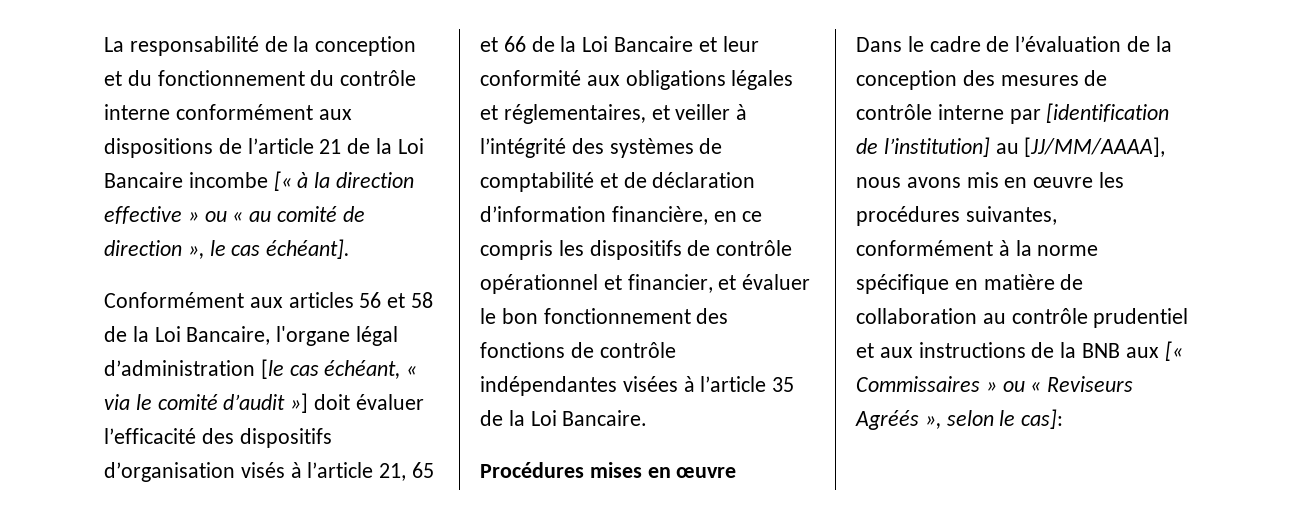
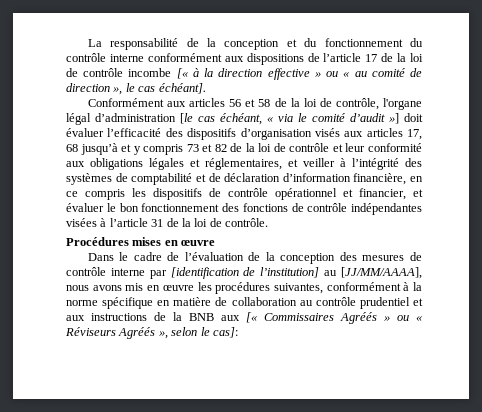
- La responsabilité de la conception et du fonctionnement du contrôle interne conformément aux dispositions de l’article 21 de la Loi Bancaire incombe [« à la direction effective » ou « au comité de direction », le cas échéant].
+ La responsabilité de la conception et du fonctionnement du contrôle interne conformément aux dispositions de l’article 17 de la loi de contrôle incombe [« à la direction effective » ou « au comité de direction », le cas échéant].
- Conformément aux articles 56 et 58 de la Loi Bancaire, l'organe légal d’administration [le cas échéant, « via le comité d’audit »] doit évaluer l’efficacité des dispositifs d’organisation visés à l’article 21, 65 et 66 de la Loi Bancaire et leur conformité aux obligations légales et réglementaires, et veiller à l’intégrité des systèmes de comptabilité et de déclaration d’information financière, en ce compris les dispositifs de contrôle opérationnel et financier, et évaluer le bon fonctionnement des fonctions de contrôle indépendantes visées à l’article 35 de la Loi Bancaire.
+ Conformément aux articles 56 et 58 de la loi de contrôle, l'organe légal d’administration [le cas échéant, « via le comité d’audit »] doit évaluer l’efficacité des dispositifs d’organisation visés aux articles 17, 68 jusqu’à et y compris 73 et 82 de la loi de contrôle et leur conformité aux obligations légales et réglementaires, et veiller à l’intégrité des systèmes de comptabilité et de déclaration d’information financière, en ce compris les dispositifs de contrôle opérationnel et financier, et évaluer le bon fonctionnement des fonctions de contrôle indépendantes visées à l’article 31 de la loi de contrôle.
- Dans le cadre de l’évaluation de la conception des mesures de contrôle interne par [identification de l’institution] au [JJ/MM/AAAA], nous avons mis en œuvre les procédures suivantes, conformément à la norme spécifique en matière de collaboration au contrôle prudentiel et aux instructions de la BNB aux [« Commissaires » ou « Reviseurs Agréés », selon le cas]:
+ Dans le cadre de l’évaluation de la conception des mesures de contrôle interne par [identification de l’institution] au [JJ/MM/AAAA], nous avons mis en œuvre les procédures suivantes, conformément à la norme spécifique en matière de collaboration au contrôle prudentiel et aux instructions de la BNB aux [« Commissaires Agréés » ou « Réviseurs Agréés », selon le cas]:

